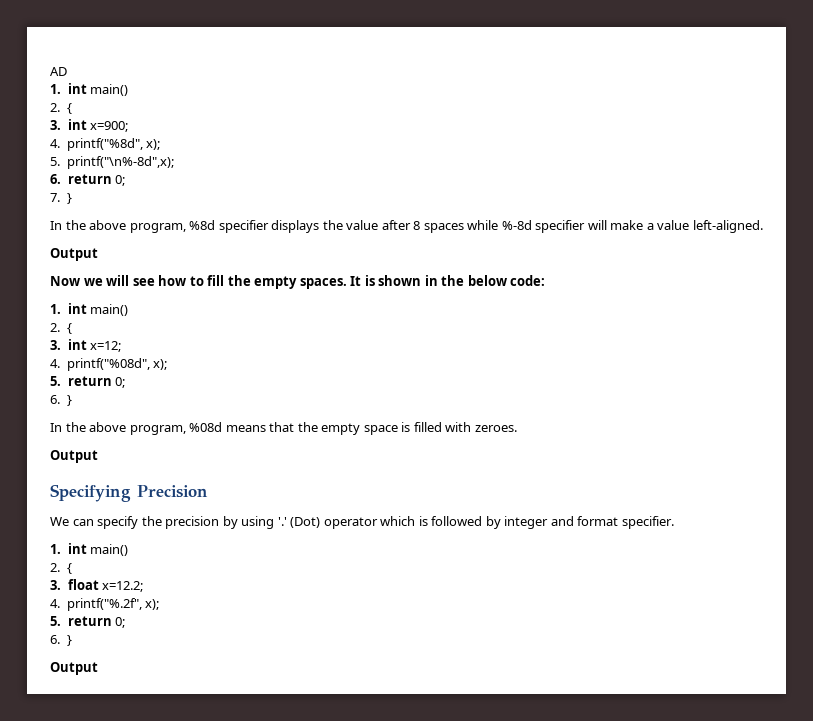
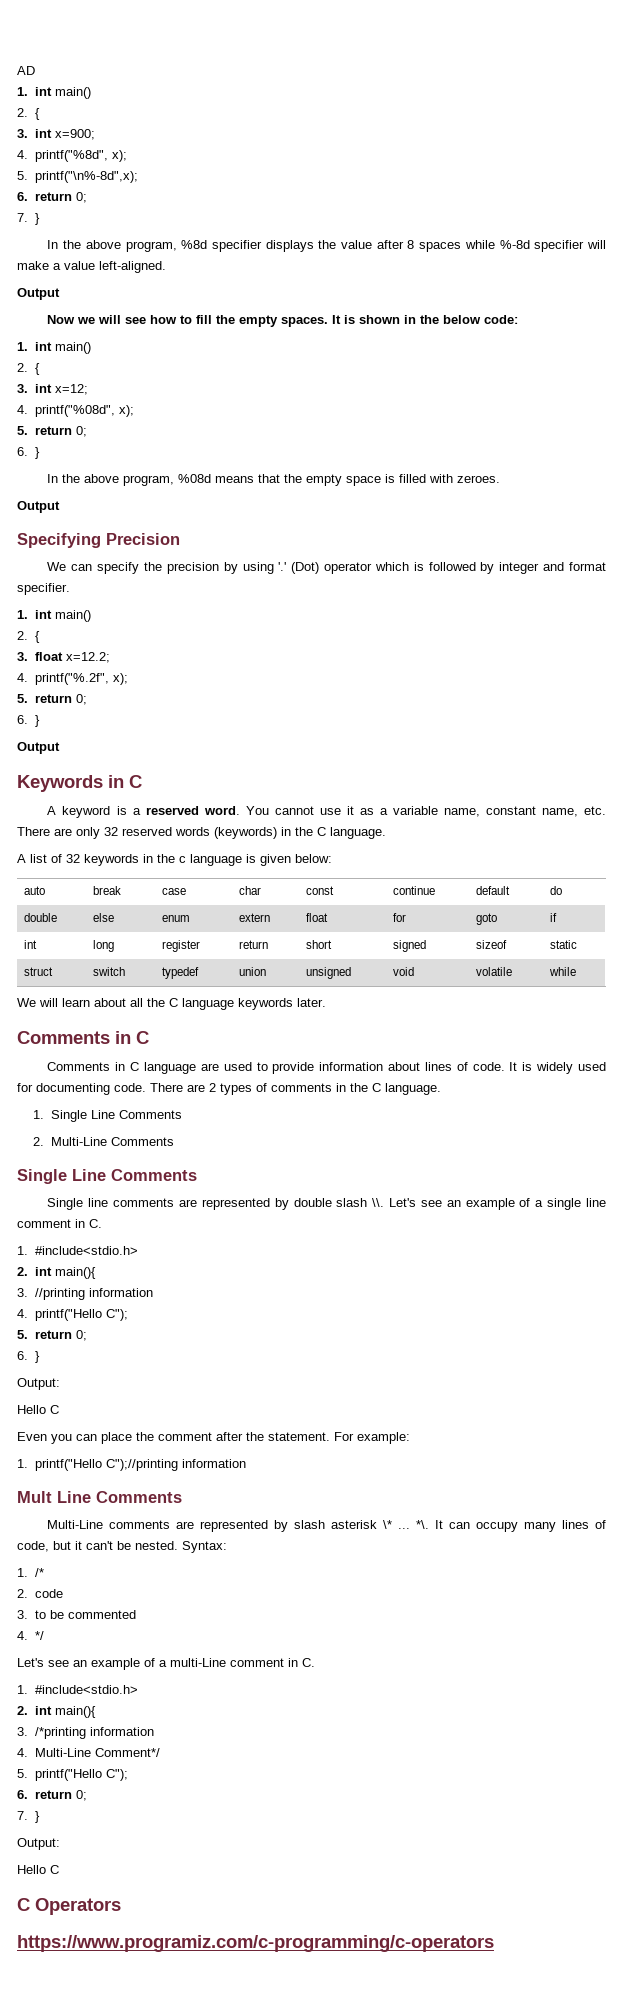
+ Keywords in C
+ A keyword is a reserved word. You cannot use it as a variable name, constant name, etc. There are only 32 reserved words (keywords) in the C language.
+ A list of 32 keywords in the c language is given below:
+ auto | break | case | char | const | continue | default | do
+ double | else | enum | extern | float | for | goto | if
+ int | long | register | return | short | signed | sizeof | static
+ struct | switch | typedef | union | unsigned | void | volatile | while
+ We will learn about all the C language keywords later.
+ Comments in C
+ Comments in C language are used to provide information about lines of code. It is widely used for documenting code. There are 2 types of comments in the C language.
+ 1. Single Line Comments
+ 2. Multi-Line Comments
+ Single Line Comments
+ Single line comments are represented by double slash \\. Let's see an example of a single line comment in C.
+ 1. #include<stdio.h>
+ 2. int main(){
+ 3. //printing information
+ 4. printf("Hello C");
+ 5. return 0;
+ 6. }
+ Output:
+ Hello C
+ Even you can place the comment after the statement. For example:
+ 1. printf("Hello C");//printing information
+ Mult Line Comments
+ Multi-Line comments are represented by slash asterisk \* ... *\. It can occupy many lines of code, but it can't be nested. Syntax:
+ 1. /*
+ 2. code
+ 3. to be commented
+ 4. */
+ Let's see an example of a multi-Line comment in C.
+ 1. #include<stdio.h>
+ 2. int main(){
+ 3. /*printing information
+ 4. Multi-Line Comment*/
+ 5. printf("Hello C");
+ 6. return 0;
+ 7. }
+ Output:
+ Hello C
+ C Operators
+ https://www.programiz.com/c-programming/c-operators

